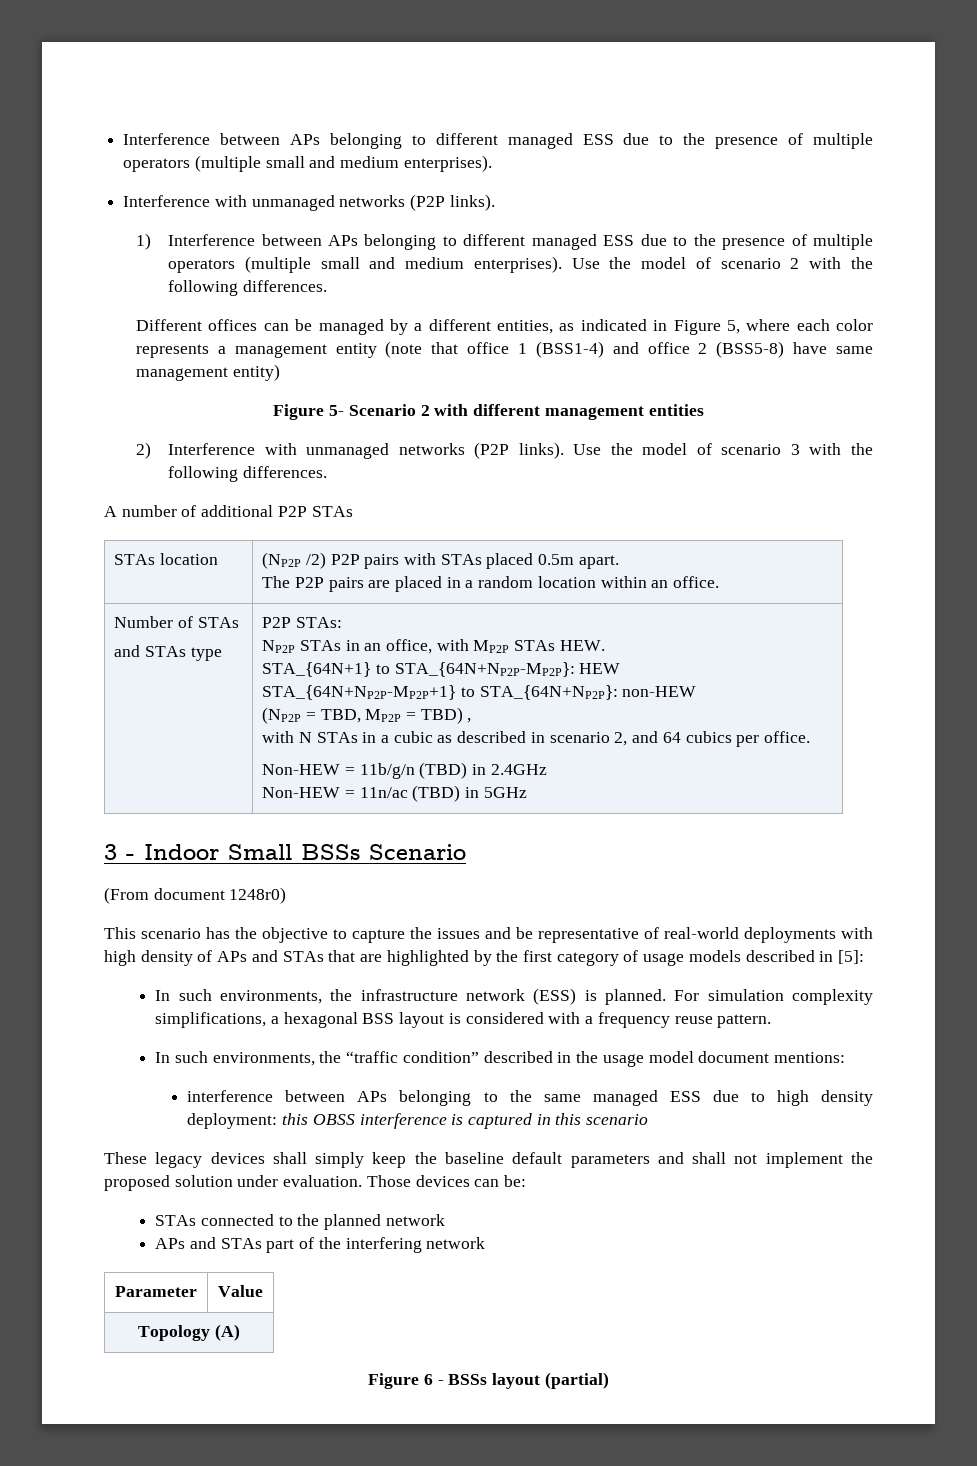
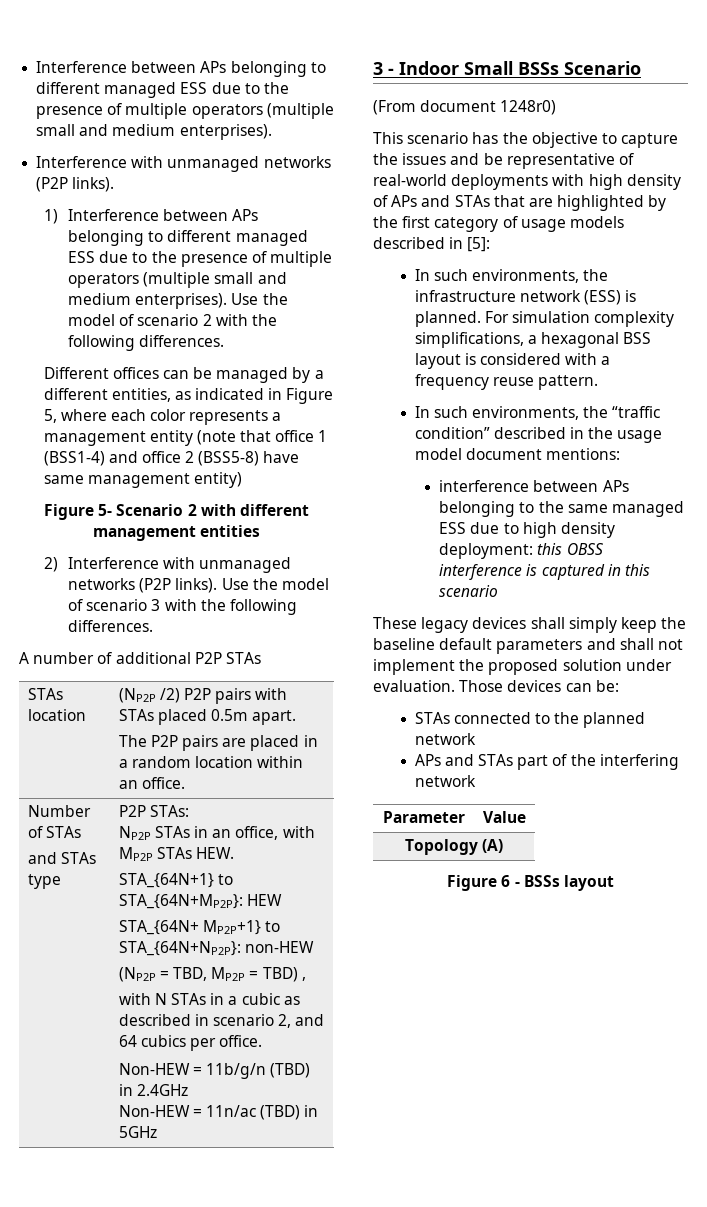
- STA_{64N+1} to STA_{64N+NP2P-MP2P}: HEW
+ STA_{64N+1} to STA_{64N+MP2P}: HEW
- STA_{64N+NP2P-MP2P+1} to STA_{64N+NP2P}: non-HEW
+ STA_{64N+ MP2P+1} to STA_{64N+NP2P}: non-HEW
- Figure 6 - BSSs layout (partial)
+ Figure 6 - BSSs layout

